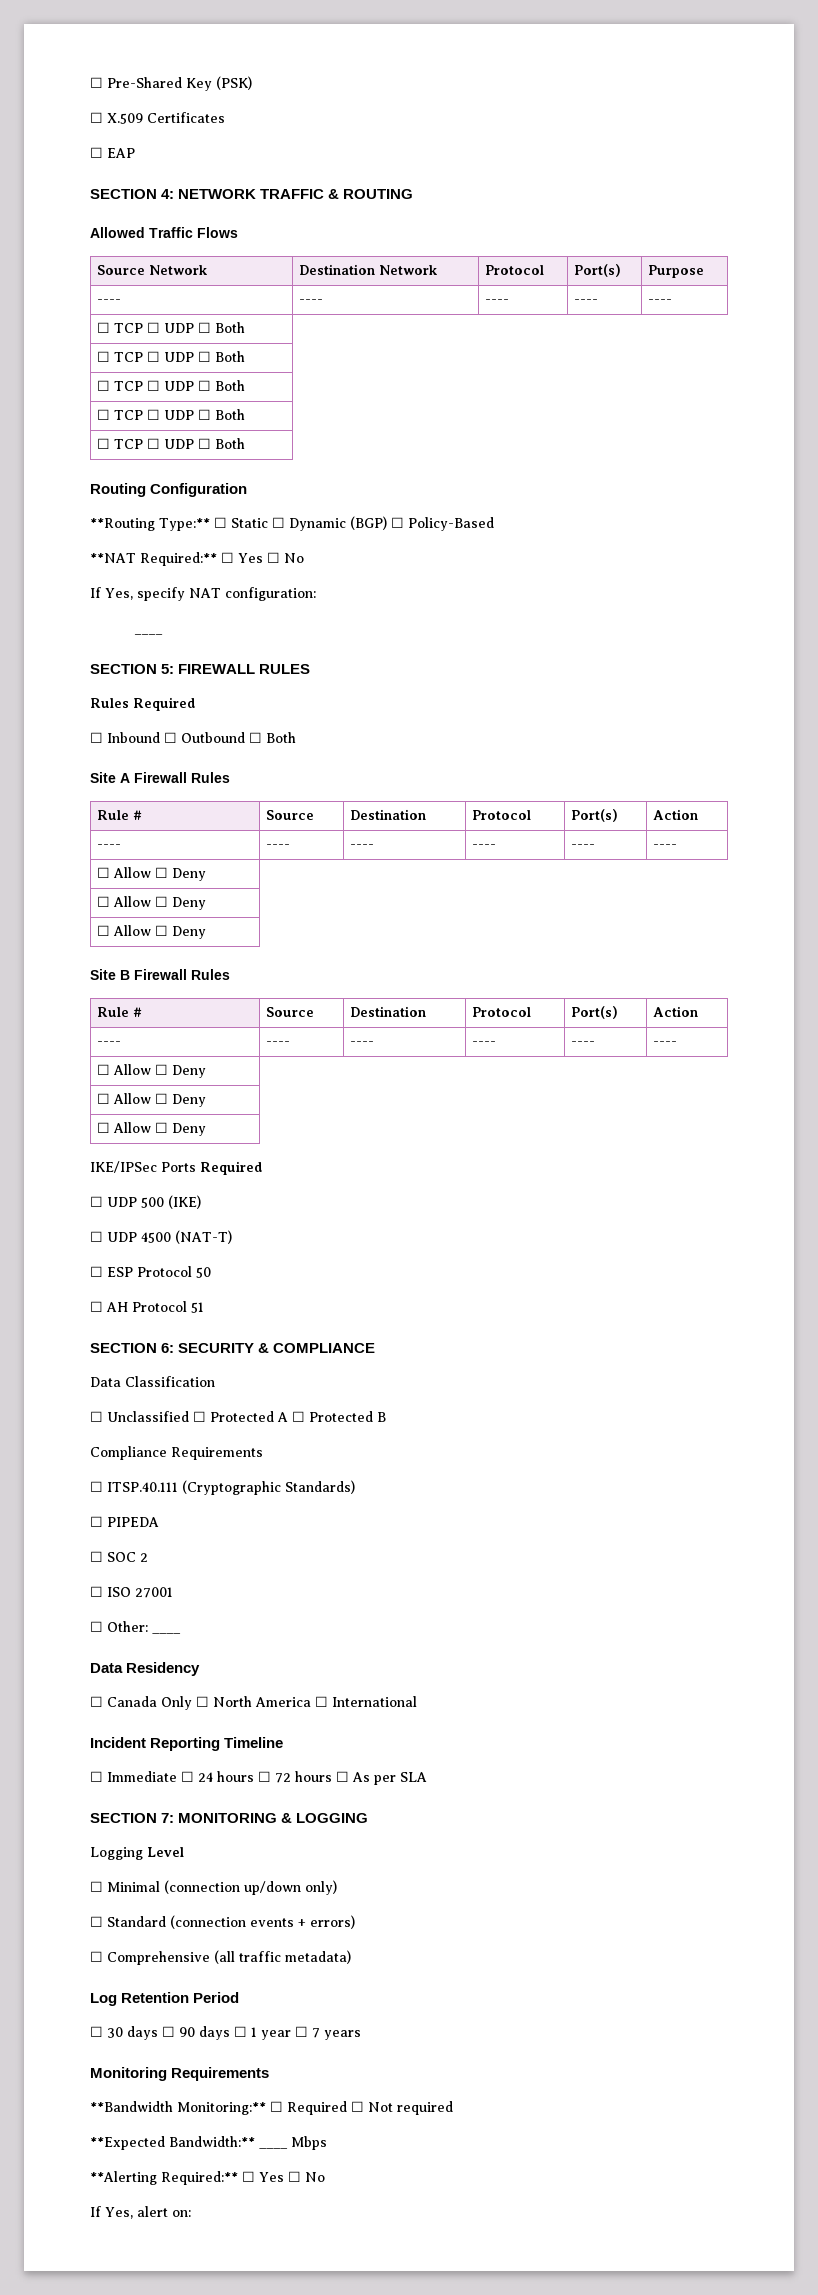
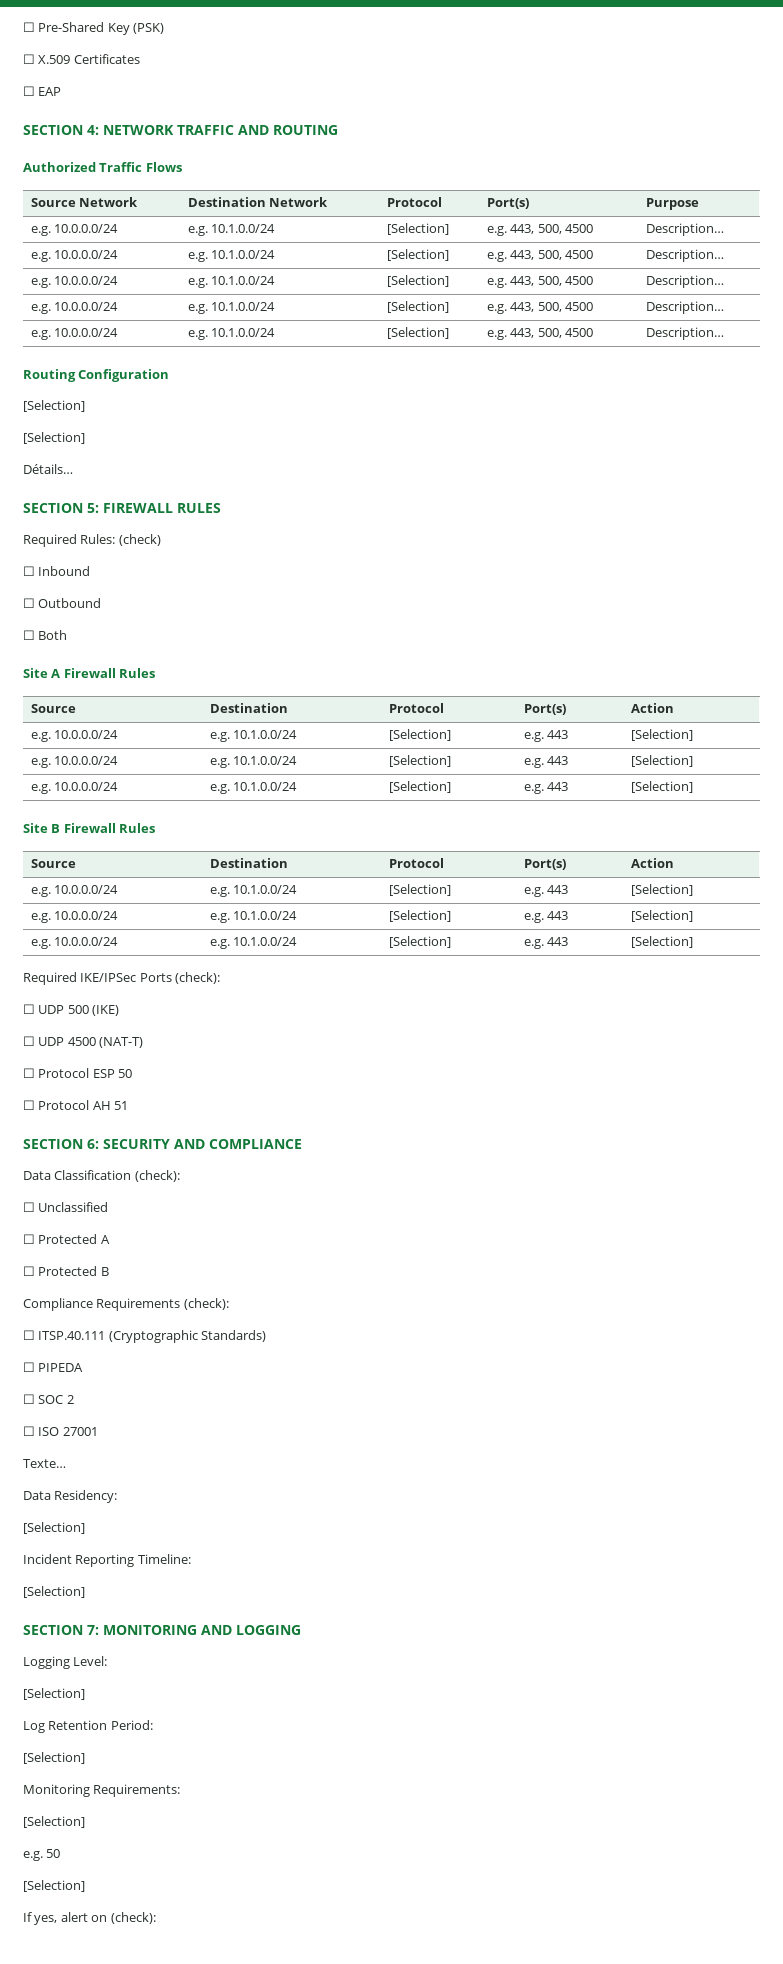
- SECTION 4: NETWORK TRAFFIC & ROUTING
+ SECTION 4: NETWORK TRAFFIC AND ROUTING
- Allowed Traffic Flows
+ Authorized Traffic Flows
  Source Network | Destination Network | Protocol | Port(s) | Purpose
- ---- | ---- | ---- | ---- | ----
- ☐ TCP ☐ UDP ☐ Both
- ☐ TCP ☐ UDP ☐ Both
- ☐ TCP ☐ UDP ☐ Both
- ☐ TCP ☐ UDP ☐ Both
- ☐ TCP ☐ UDP ☐ Both
+ e.g. 10.0.0.0/24 | e.g. 10.1.0.0/24 | [Selection] | e.g. 443, 500, 4500 | Description…
+ e.g. 10.0.0.0/24 | e.g. 10.1.0.0/24 | [Selection] | e.g. 443, 500, 4500 | Description…
+ e.g. 10.0.0.0/24 | e.g. 10.1.0.0/24 | [Selection] | e.g. 443, 500, 4500 | Description…
+ e.g. 10.0.0.0/24 | e.g. 10.1.0.0/24 | [Selection] | e.g. 443, 500, 4500 | Description…
+ e.g. 10.0.0.0/24 | e.g. 10.1.0.0/24 | [Selection] | e.g. 443, 500, 4500 | Description…
  Routing Configuration
- **Routing Type:** ☐ Static ☐ Dynamic (BGP) ☐ Policy-Based
- **NAT Required:** ☐ Yes ☐ No
- If Yes, specify NAT configuration:
- ____
+ [Selection]
+ [Selection]
+ Détails…
- Rules Required
+ Required Rules: (check)
- ☐ Inbound ☐ Outbound ☐ Both
+ ☐ Inbound
+ ☐ Outbound
+ ☐ Both
  Site A Firewall Rules
- Rule # | Source | Destination | Protocol | Port(s) | Action
- ---- | ---- | ---- | ---- | ---- | ----
- ☐ Allow ☐ Deny
- ☐ Allow ☐ Deny
- ☐ Allow ☐ Deny
+ Source | Destination | Protocol | Port(s) | Action
+ e.g. 10.0.0.0/24 | e.g. 10.1.0.0/24 | [Selection] | e.g. 443 | [Selection]
+ e.g. 10.0.0.0/24 | e.g. 10.1.0.0/24 | [Selection] | e.g. 443 | [Selection]
+ e.g. 10.0.0.0/24 | e.g. 10.1.0.0/24 | [Selection] | e.g. 443 | [Selection]
  Site B Firewall Rules
- Rule # | Source | Destination | Protocol | Port(s) | Action
- ---- | ---- | ---- | ---- | ---- | ----
- ☐ Allow ☐ Deny
- ☐ Allow ☐ Deny
- ☐ Allow ☐ Deny
- IKE/IPSec Ports Required
+ Source | Destination | Protocol | Port(s) | Action
+ e.g. 10.0.0.0/24 | e.g. 10.1.0.0/24 | [Selection] | e.g. 443 | [Selection]
+ e.g. 10.0.0.0/24 | e.g. 10.1.0.0/24 | [Selection] | e.g. 443 | [Selection]
+ e.g. 10.0.0.0/24 | e.g. 10.1.0.0/24 | [Selection] | e.g. 443 | [Selection]
+ Required IKE/IPSec Ports (check):
- ☐ ESP Protocol 50
+ ☐ Protocol ESP 50
- ☐ AH Protocol 51
+ ☐ Protocol AH 51
- SECTION 6: SECURITY & COMPLIANCE
+ SECTION 6: SECURITY AND COMPLIANCE
- Data Classification
+ Data Classification (check):
- ☐ Unclassified ☐ Protected A ☐ Protected B
+ ☐ Unclassified
+ ☐ Protected A
+ ☐ Protected B
- Compliance Requirements
+ Compliance Requirements (check):
- ☐ Other: ____
- Data Residency
- ☐ Canada Only ☐ North America ☐ International
- Incident Reporting Timeline
- ☐ Immediate ☐ 24 hours ☐ 72 hours ☐ As per SLA
+ Texte…
+ Data Residency:
+ [Selection]
+ Incident Reporting Timeline:
+ [Selection]
- SECTION 7: MONITORING & LOGGING
+ SECTION 7: MONITORING AND LOGGING
- Logging Level
- ☐ Minimal (connection up/down only)
- ☐ Standard (connection events + errors)
- ☐ Comprehensive (all traffic metadata)
- Log Retention Period
- ☐ 30 days ☐ 90 days ☐ 1 year ☐ 7 years
- Monitoring Requirements
- **Bandwidth Monitoring:** ☐ Required ☐ Not required
- **Expected Bandwidth:** ____ Mbps
- **Alerting Required:** ☐ Yes ☐ No
- If Yes, alert on:
+ Logging Level:
+ [Selection]
+ Log Retention Period:
+ [Selection]
+ Monitoring Requirements:
+ [Selection]
+ e.g. 50
+ [Selection]
+ If yes, alert on (check):

